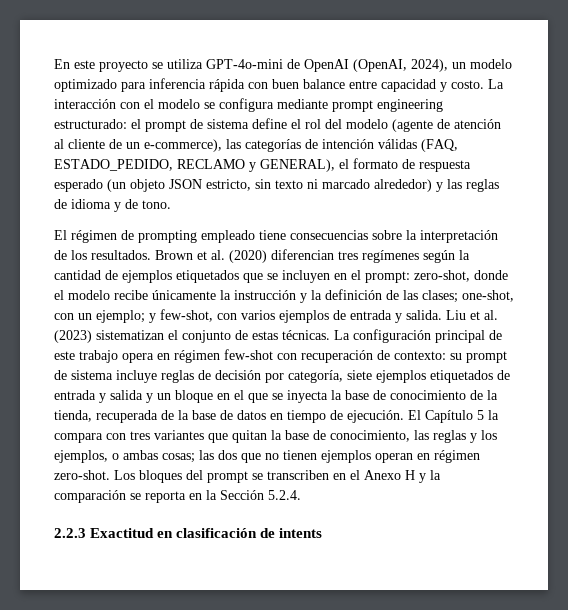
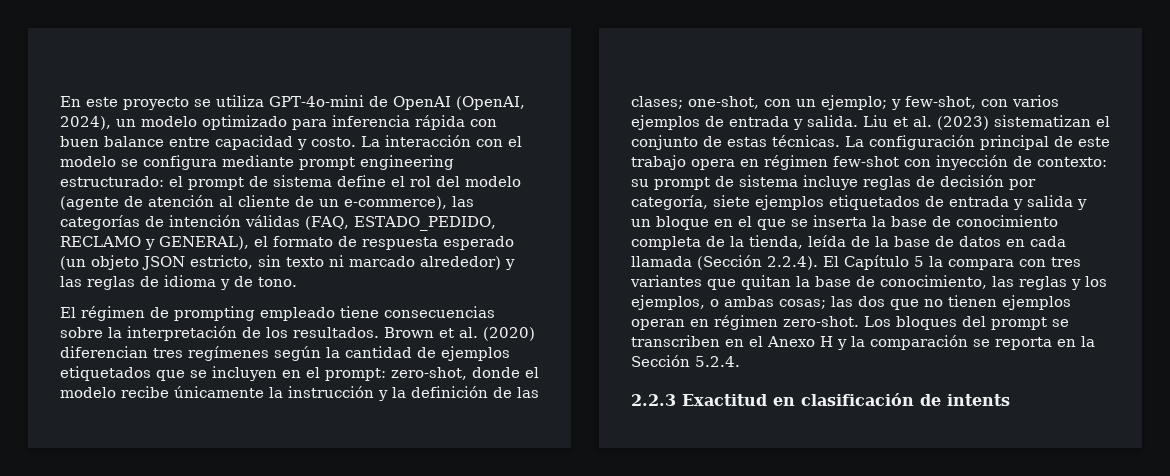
- La configuración principal de este trabajo opera en régimen few-shot con recuperación de contexto:
+ La configuración principal de este trabajo opera en régimen few-shot con inyección de contexto:
- su prompt de sistema incluye reglas de decisión por categoría, siete ejemplos etiquetados de entrada y salida y un bloque en el que se inyecta la base de conocimiento de la tienda, recuperada de la base de datos en tiempo de ejecución. El Capítulo 5 la compara con tres variantes que quitan la base de conocimiento, las reglas y los ejemplos, o ambas cosas;
+ su prompt de sistema incluye reglas de decisión por categoría, siete ejemplos etiquetados de entrada y salida y un bloque en el que se inserta la base de conocimiento completa de la tienda, leída de la base de datos en cada llamada (Sección 2.2.4). El Capítulo 5 la compara con tres variantes que quitan la base de conocimiento, las reglas y los ejemplos, o ambas cosas;

